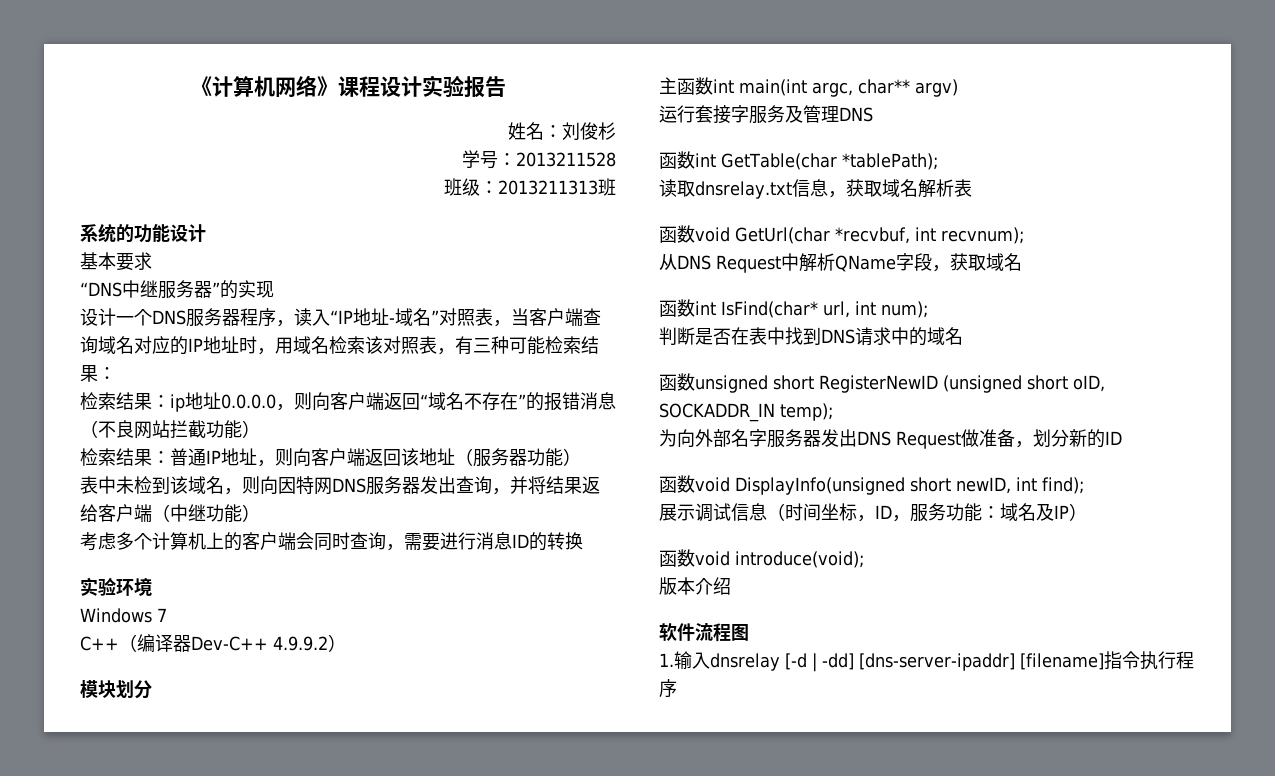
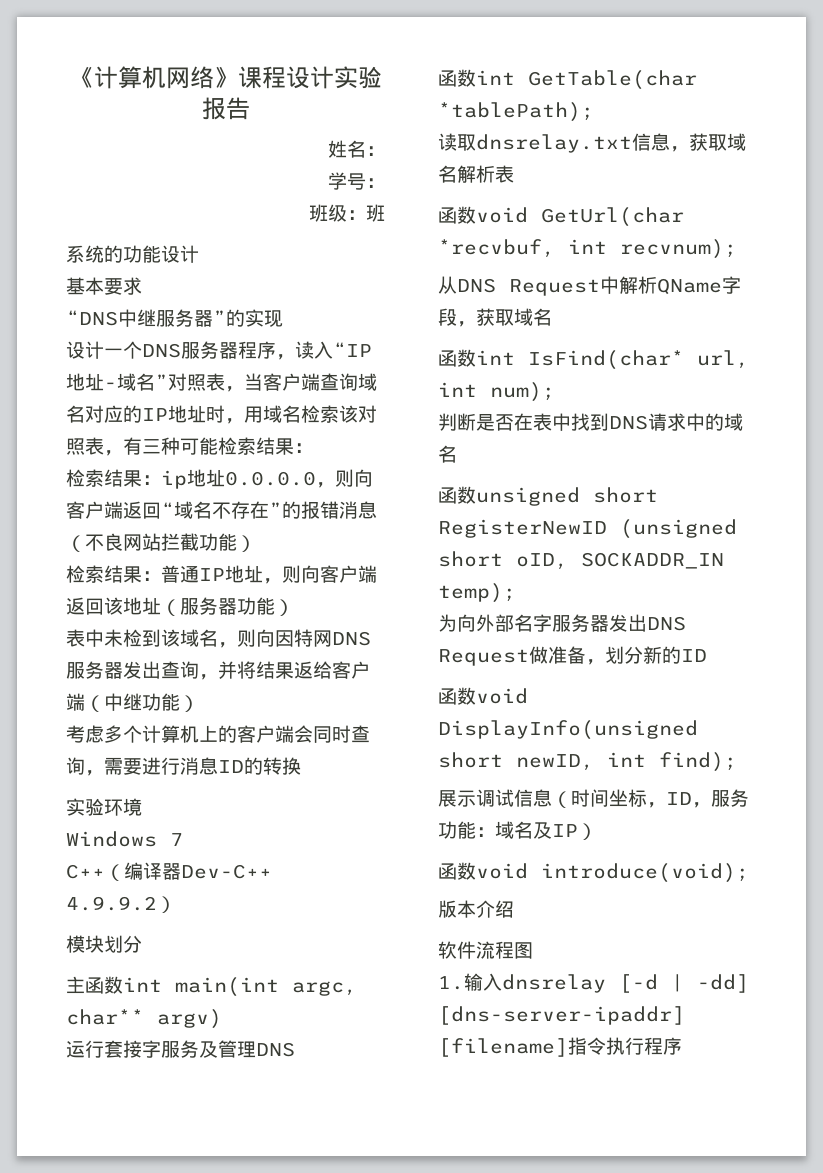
- 姓名：刘俊杉
+ 姓名：
- 学号：2013211528
+ 学号：
- 班级：2013211313班
+ 班级：班

